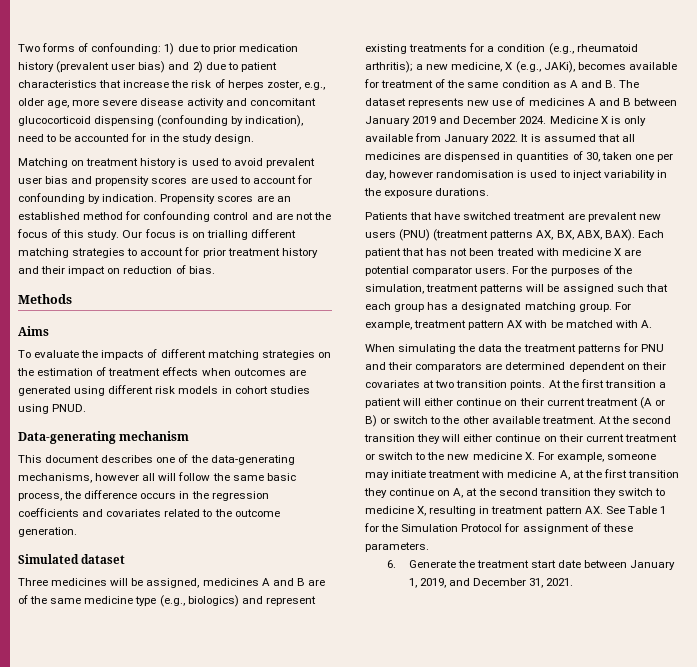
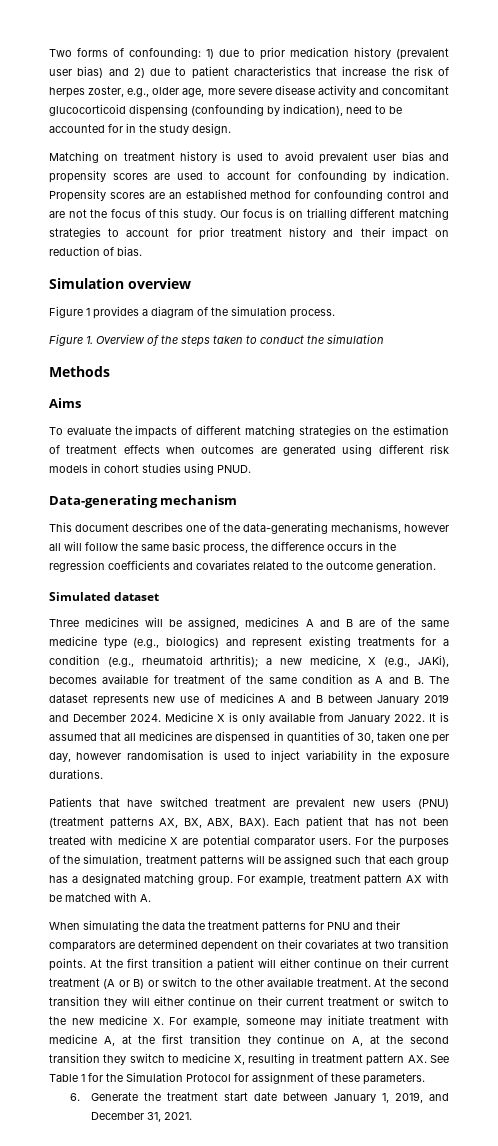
+ Simulation overview
+ Figure 1 provides a diagram of the simulation process.
+ Figure 1. Overview of the steps taken to conduct the simulation

